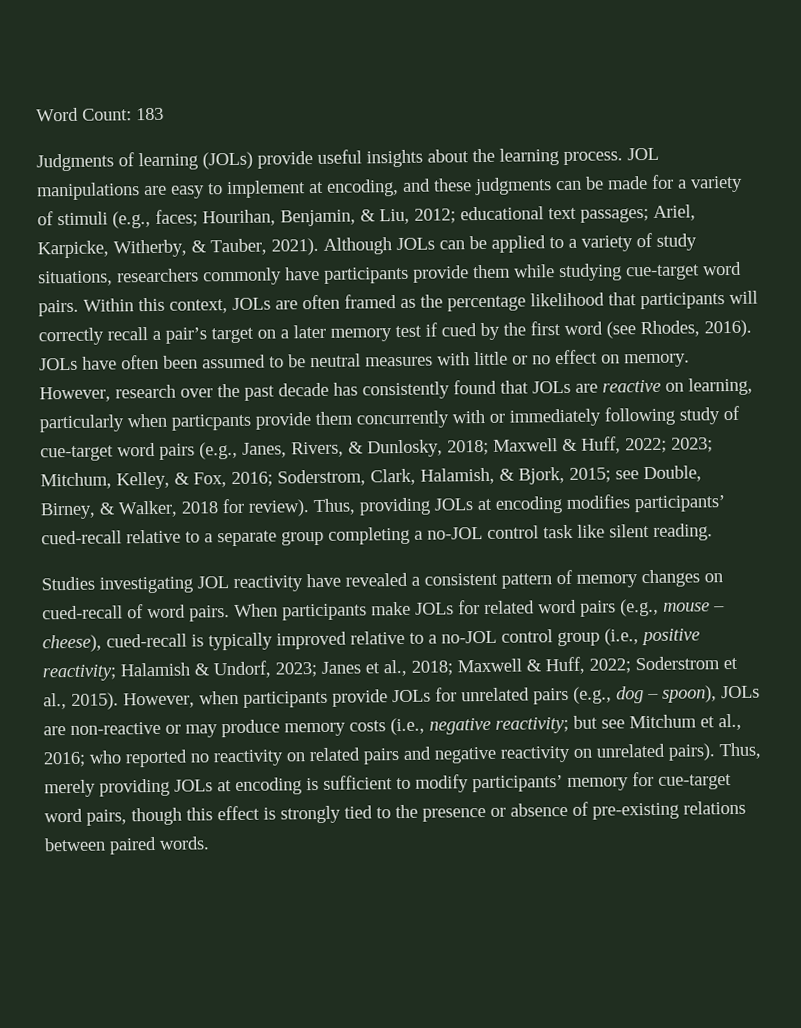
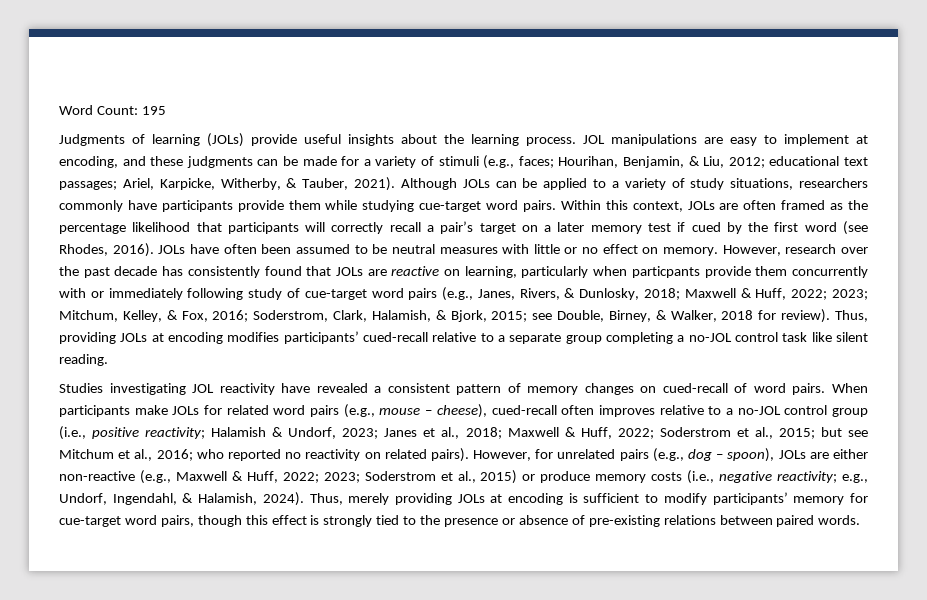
- Word Count: 183
+ Word Count: 195
- When participants make JOLs for related word pairs (e.g., mouse – cheese), cued-recall is typically improved relative to a no-JOL control group (i.e., positive reactivity; Halamish & Undorf, 2023; Janes et al., 2018; Maxwell & Huff, 2022; Soderstrom et al., 2015). However, when participants provide JOLs for unrelated pairs (e.g., dog – spoon), JOLs are non-reactive or may produce memory costs (i.e., negative reactivity; but see Mitchum et al., 2016; who reported no reactivity on related pairs and negative reactivity on unrelated pairs).
+ When participants make JOLs for related word pairs (e.g., mouse – cheese), cued-recall often improves relative to a no-JOL control group (i.e., positive reactivity; Halamish & Undorf, 2023; Janes et al., 2018; Maxwell & Huff, 2022; Soderstrom et al., 2015; but see Mitchum et al., 2016; who reported no reactivity on related pairs). However, for unrelated pairs (e.g., dog – spoon), JOLs are either non-reactive (e.g., Maxwell & Huff, 2022; 2023; Soderstrom et al., 2015) or produce memory costs (i.e., negative reactivity; e.g., Undorf, Ingendahl, & Halamish, 2024).

